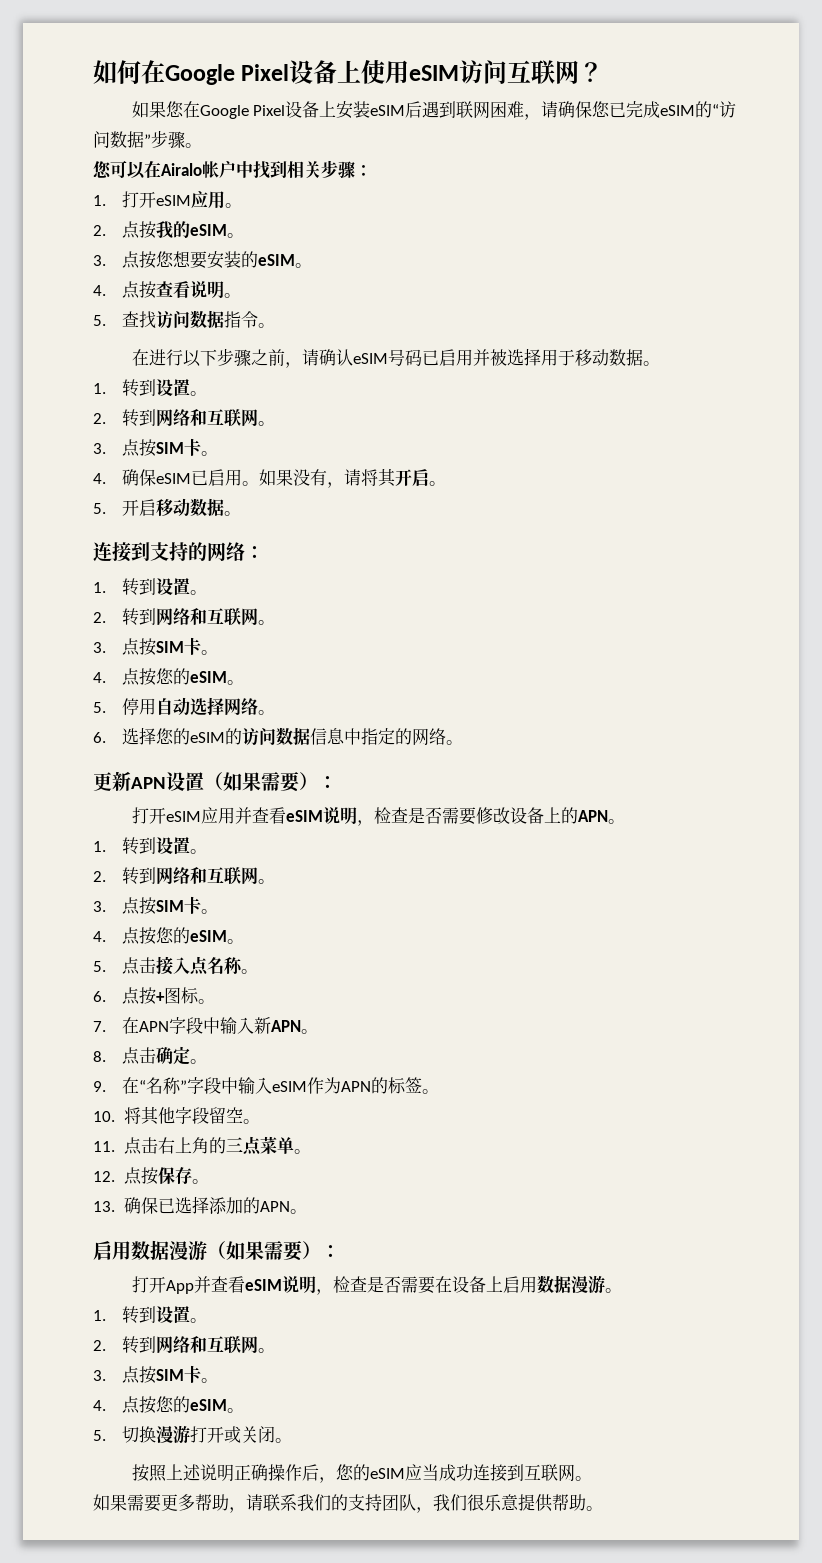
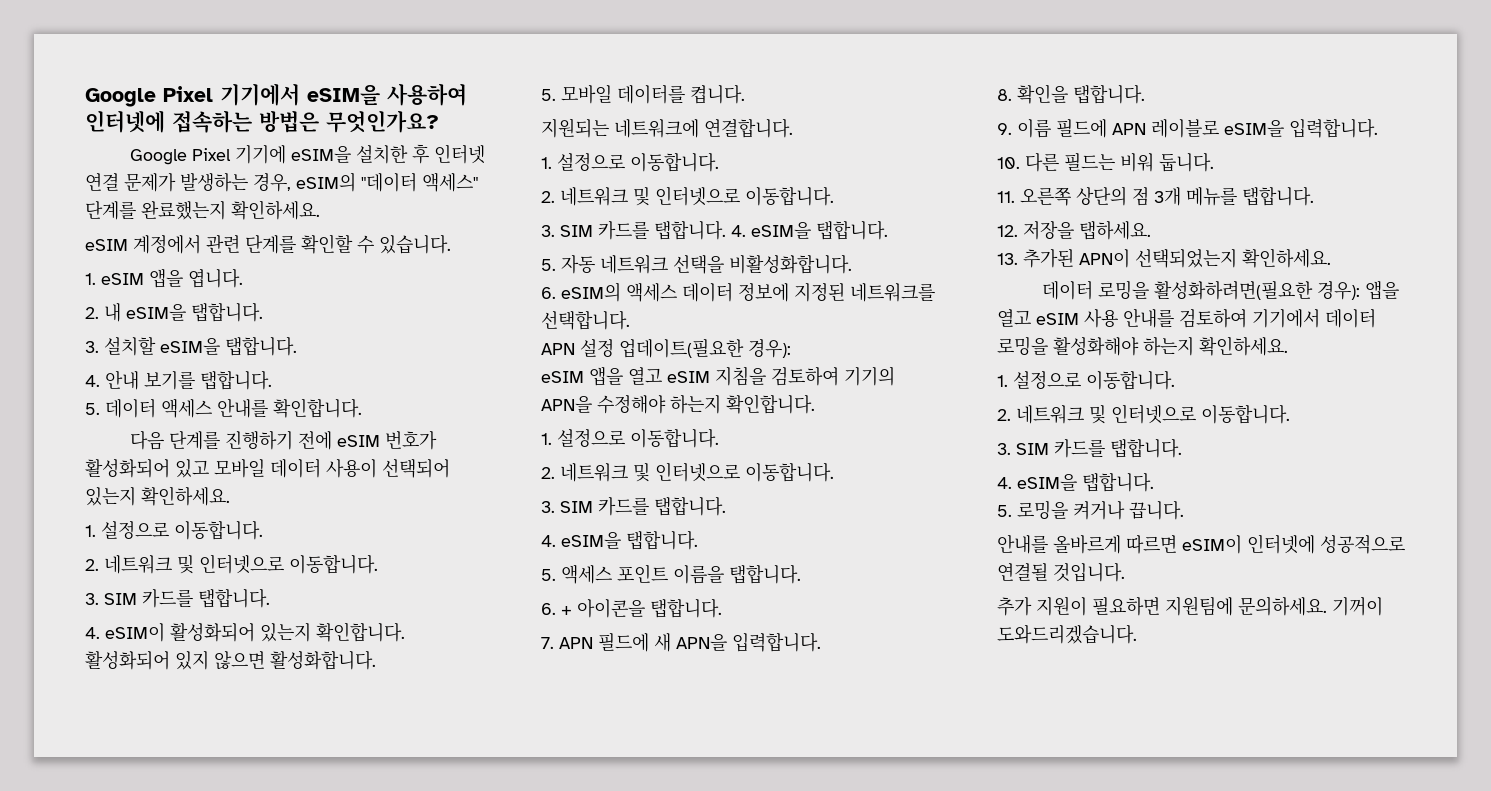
- 如何在Google Pixel设备上使用eSIM访问互联网？
- 如果您在Google Pixel设备上安装eSIM后遇到联网困难，请确保您已完成eSIM的“访问数据”步骤。
- 您可以在Airalo帐户中找到相关步骤：
- 1.打开eSIM应用。
- 2.点按我的eSIM。
- 3.点按您想要安装的eSIM。
- 4.点按查看说明。
- 5.查找访问数据指令。
- 在进行以下步骤之前，请确认eSIM号码已启用并被选择用于移动数据。
- 1.转到设置。
- 2.转到网络和互联网。
- 3.点按SIM卡。
- 4.确保eSIM已启用。如果没有，请将其开启。
- 5.开启移动数据。
- 连接到支持的网络：
- 1.转到设置。
- 2.转到网络和互联网。
- 3.点按SIM卡。
- 4.点按您的eSIM。
- 5.停用自动选择网络。
- 6.选择您的eSIM的访问数据信息中指定的网络。
- 更新APN设置（如果需要）：
- 打开eSIM应用并查看eSIM说明，检查是否需要修改设备上的APN。
- 1.转到设置。
- 2.转到网络和互联网。
- 3.点按SIM卡。
- 4.点按您的eSIM。
- 5.点击接入点名称。
- 6.点按+图标。
- 7.在APN字段中输入新APN。
- 8.点击确定。
- 9.在“名称”字段中输入eSIM作为APN的标签。
- 10.将其他字段留空。
- 11.点击右上角的三点菜单。
- 12.点按保存。
- 13.确保已选择添加的APN。
- 启用数据漫游（如果需要）：
- 打开App并查看eSIM说明，检查是否需要在设备上启用数据漫游。
- 1.转到设置。
- 2.转到网络和互联网。
- 3.点按SIM卡。
- 4.点按您的eSIM。
- 5.切换漫游打开或关闭。
- 按照上述说明正确操作后，您的eSIM应当成功连接到互联网。
- 如果需要更多帮助，请联系我们的支持团队，我们很乐意提供帮助。
+ Google Pixel 기기에서 eSIM을 사용하여 인터넷에 접속하는 방법은 무엇인가요?
+ Google Pixel 기기에 eSIM을 설치한 후 인터넷 연결 문제가 발생하는 경우, eSIM의 "데이터 액세스" 단계를 완료했는지 확인하세요.
+ eSIM 계정에서 관련 단계를 확인할 수 있습니다.
+ 1. eSIM 앱을 엽니다.
+ 2. 내 eSIM을 탭합니다.
+ 3. 설치할 eSIM을 탭합니다.
+ 4. 안내 보기를 탭합니다.
+ 5. 데이터 액세스 안내를 확인합니다.
+ 다음 단계를 진행하기 전에 eSIM 번호가 활성화되어 있고 모바일 데이터 사용이 선택되어 있는지 확인하세요.
+ 1. 설정으로 이동합니다.
+ 2. 네트워크 및 인터넷으로 이동합니다.
+ 3. SIM 카드를 탭합니다.
+ 4. eSIM이 활성화되어 있는지 확인합니다. 활성화되어 있지 않으면 활성화합니다.
+ 5. 모바일 데이터를 켭니다.
+ 지원되는 네트워크에 연결합니다.
+ 1. 설정으로 이동합니다.
+ 2. 네트워크 및 인터넷으로 이동합니다.
+ 3. SIM 카드를 탭합니다. 4. eSIM을 탭합니다.
+ 5. 자동 네트워크 선택을 비활성화합니다.
+ 6. eSIM의 액세스 데이터 정보에 지정된 네트워크를 선택합니다.
+ APN 설정 업데이트(필요한 경우):
+ eSIM 앱을 열고 eSIM 지침을 검토하여 기기의 APN을 수정해야 하는지 확인합니다.
+ 1. 설정으로 이동합니다.
+ 2. 네트워크 및 인터넷으로 이동합니다.
+ 3. SIM 카드를 탭합니다.
+ 4. eSIM을 탭합니다.
+ 5. 액세스 포인트 이름을 탭합니다.
+ 6. + 아이콘을 탭합니다.
+ 7. APN 필드에 새 APN을 입력합니다.
+ 8. 확인을 탭합니다.
+ 9. 이름 필드에 APN 레이블로 eSIM을 입력합니다.
+ 10. 다른 필드는 비워 둡니다.
+ 11. 오른쪽 상단의 점 3개 메뉴를 탭합니다.
+ 12. 저장을 탭하세요.
+ 13. 추가된 APN이 선택되었는지 확인하세요.
+ 데이터 로밍을 활성화하려면(필요한 경우): 앱을 열고 eSIM 사용 안내를 검토하여 기기에서 데이터 로밍을 활성화해야 하는지 확인하세요.
+ 1. 설정으로 이동합니다.
+ 2. 네트워크 및 인터넷으로 이동합니다.
+ 3. SIM 카드를 탭합니다.
+ 4. eSIM을 탭합니다.
+ 5. 로밍을 켜거나 끕니다.
+ 안내를 올바르게 따르면 eSIM이 인터넷에 성공적으로 연결될 것입니다.
+ 추가 지원이 필요하면 지원팀에 문의하세요. 기꺼이 도와드리겠습니다.

